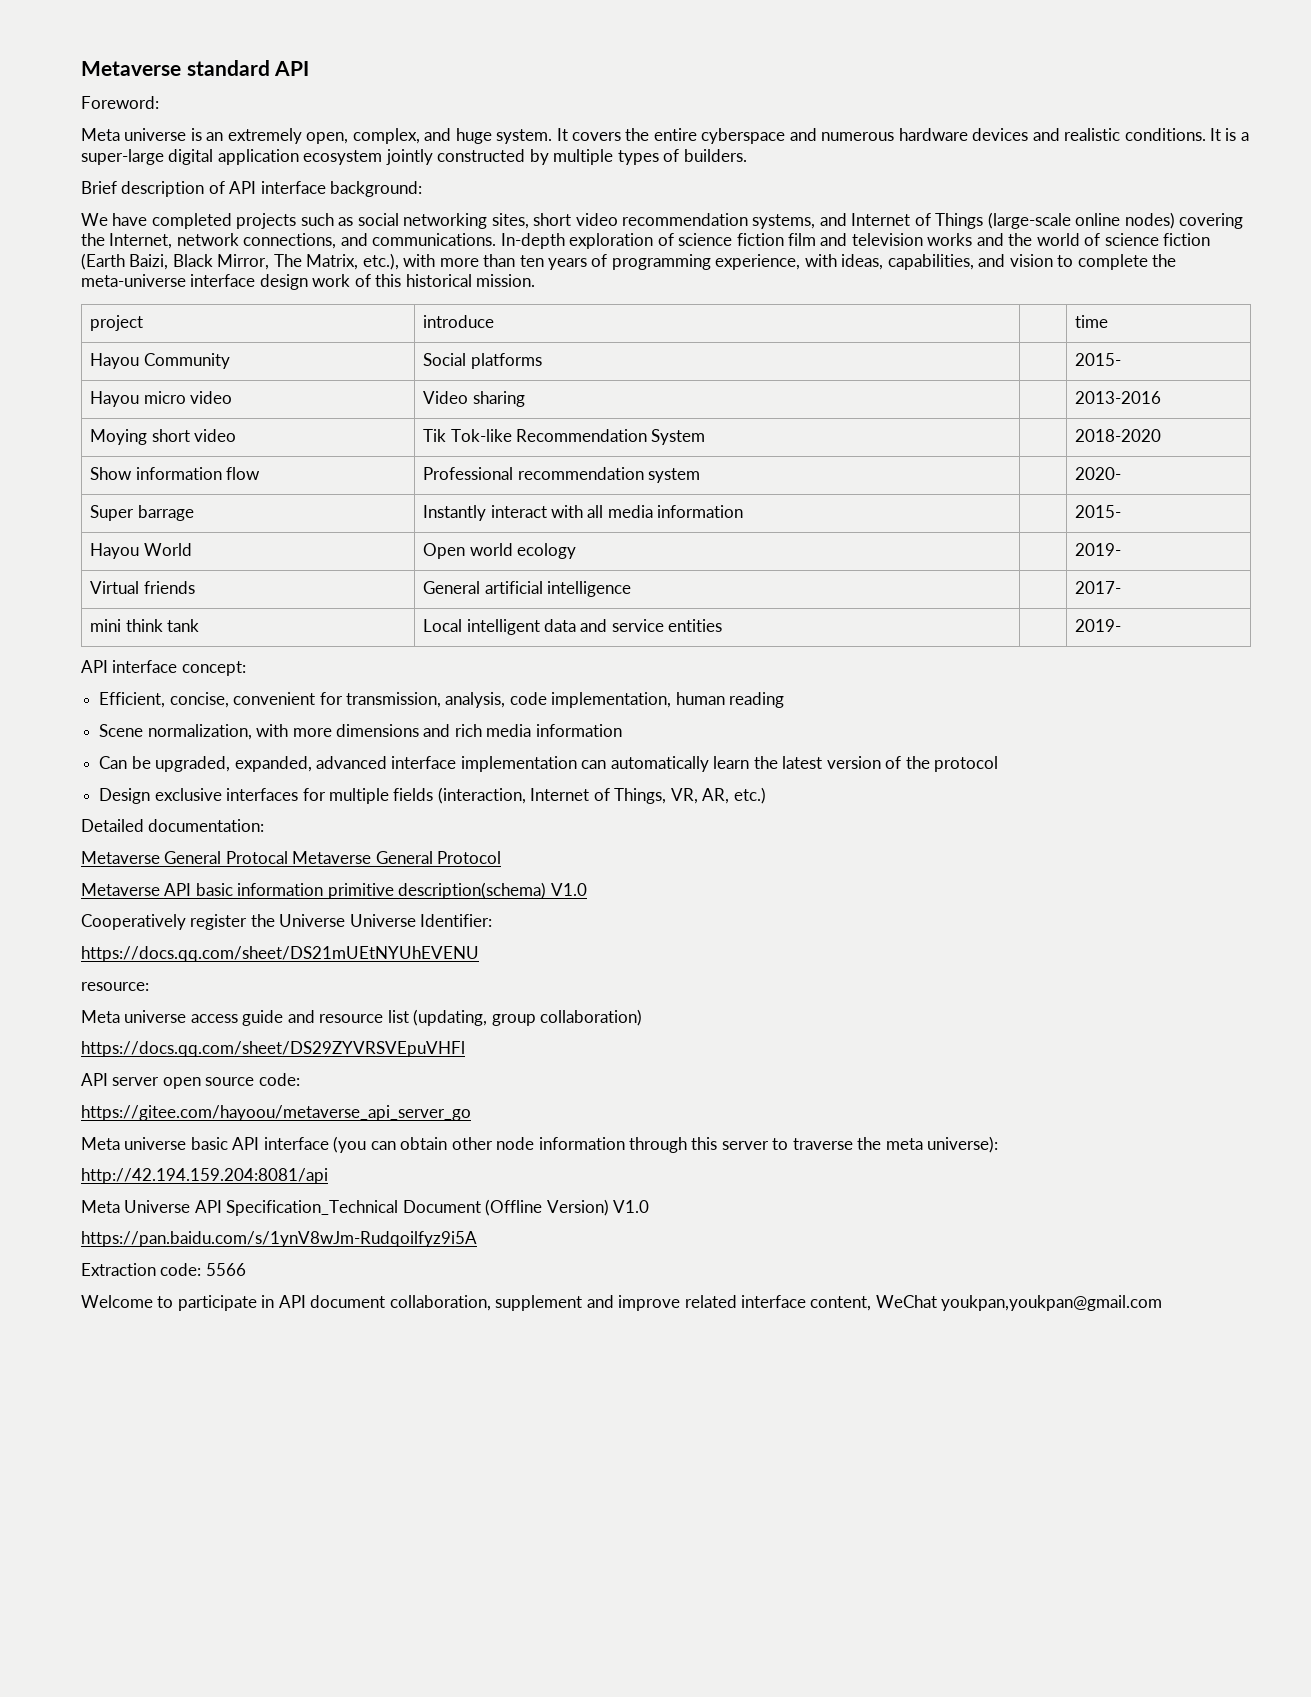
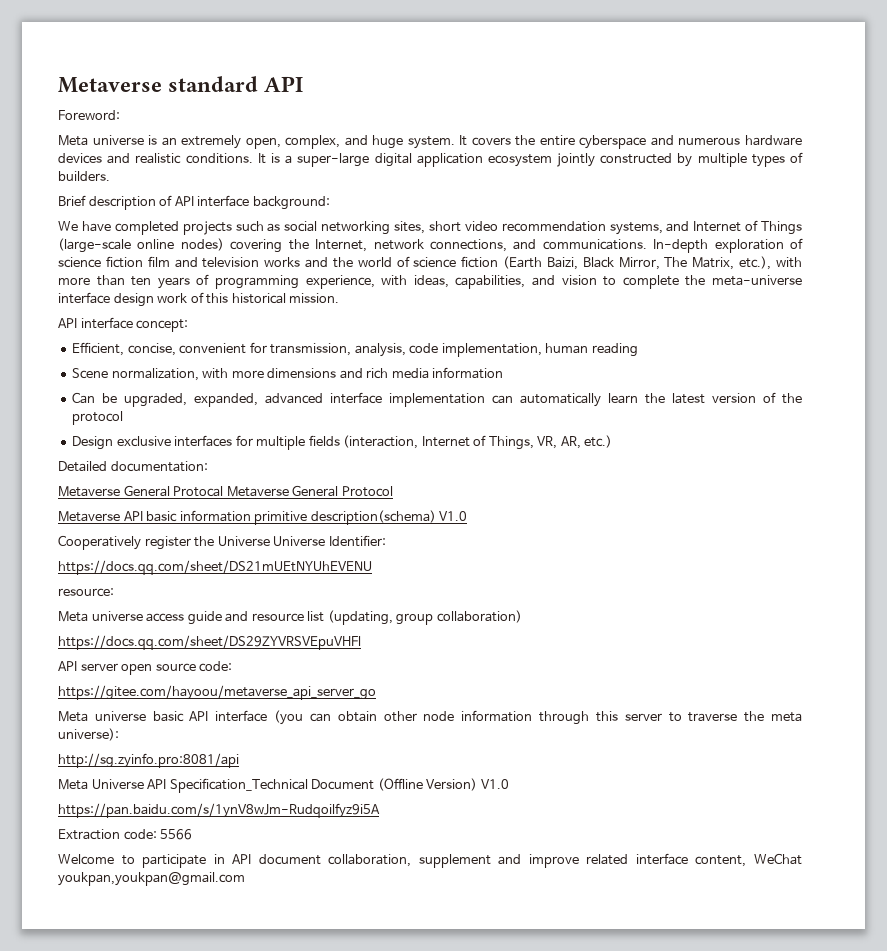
- project | introduce | | time
- Hayou Community | Social platforms | | 2015-
- Hayou micro video | Video sharing | | 2013-2016
- Moying short video | Tik Tok-like Recommendation System | | 2018-2020
- Show information flow | Professional recommendation system | | 2020-
- Super barrage | Instantly interact with all media information | | 2015-
- Hayou World | Open world ecology | | 2019-
- Virtual friends | General artificial intelligence | | 2017-
- mini think tank | Local intelligent data and service entities | | 2019-
- http://42.194.159.204:8081/api
+ http://sg.zyinfo.pro:8081/api

